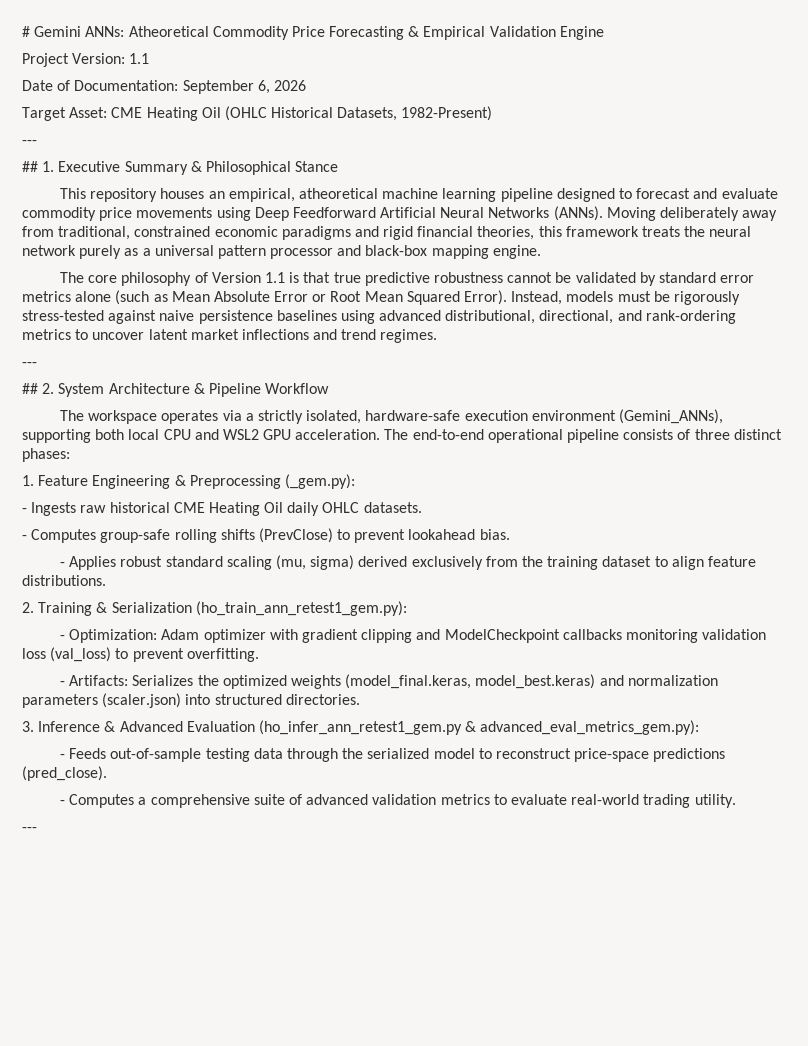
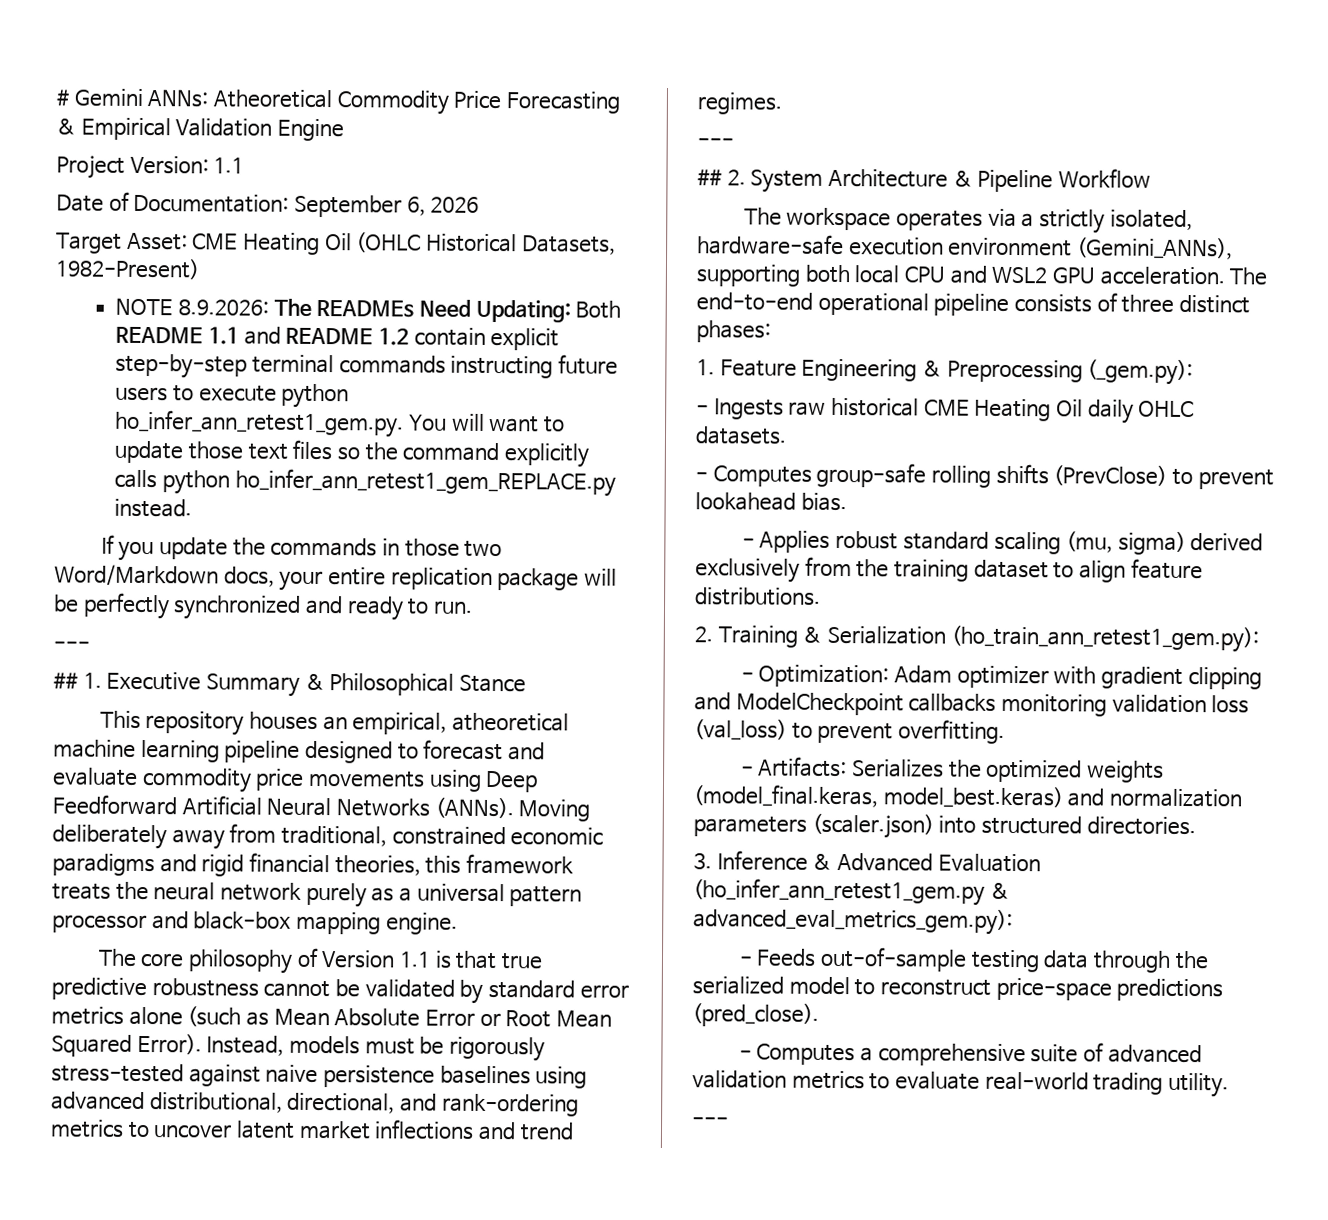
+ NOTE 8.9.2026: The READMEs Need Updating: Both README 1.1 and README 1.2 contain explicit step-by-step terminal commands instructing future users to execute python ho_infer_ann_retest1_gem.py. You will want to update those text files so the command explicitly calls python ho_infer_ann_retest1_gem_REPLACE.py instead.
+ If you update the commands in those two Word/Markdown docs, your entire replication package will be perfectly synchronized and ready to run.

